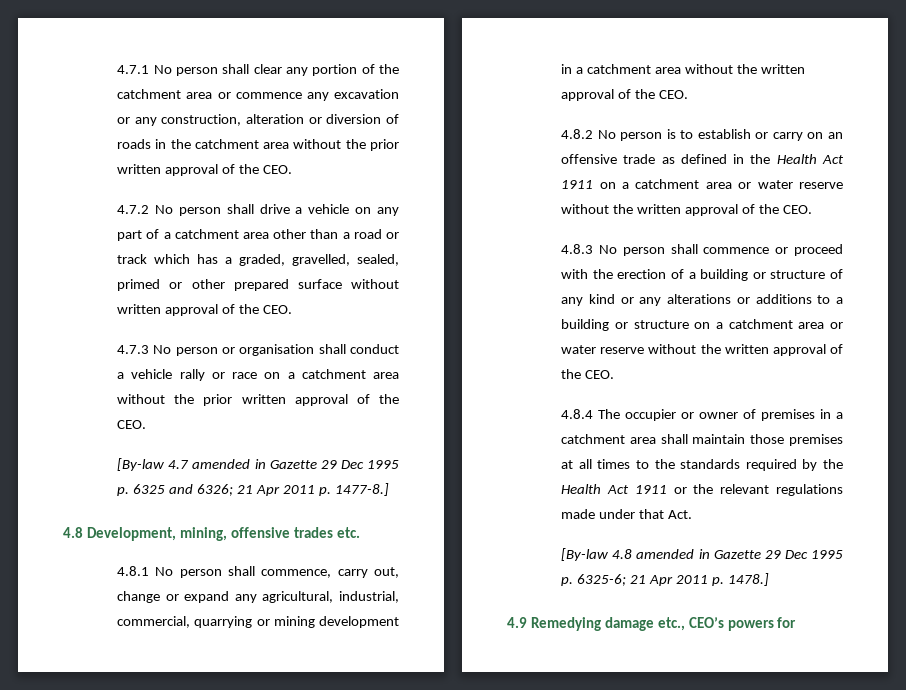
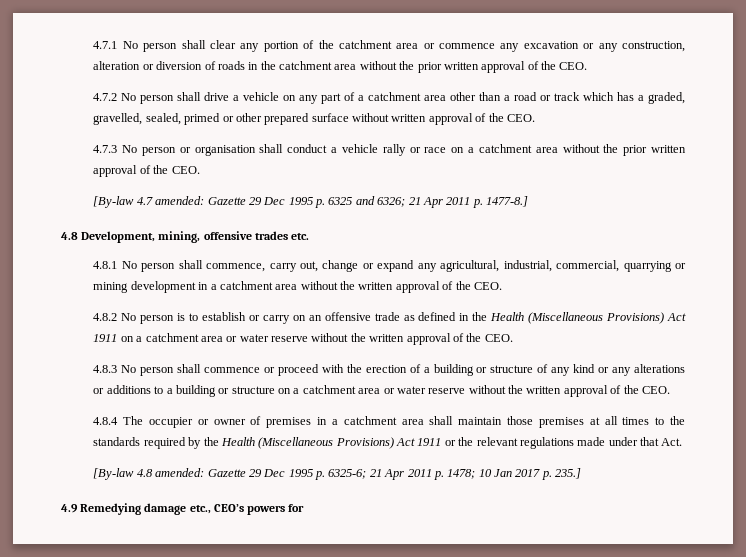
- [By-law 4.7 amended in Gazette 29 Dec 1995 p. 6325 and 6326; 21 Apr 2011 p. 1477-8.]
+ [By-law 4.7 amended: Gazette 29 Dec 1995 p. 6325 and 6326; 21 Apr 2011 p. 1477-8.]
- 4.8.2 No person is to establish or carry on an offensive trade as defined in the Health Act 1911 on a catchment area or water reserve without the written approval of the CEO.
+ 4.8.2 No person is to establish or carry on an offensive trade as defined in the Health (Miscellaneous Provisions) Act 1911 on a catchment area or water reserve without the written approval of the CEO.
- 4.8.4 The occupier or owner of premises in a catchment area shall maintain those premises at all times to the standards required by the Health Act 1911 or the relevant regulations made under that Act.
+ 4.8.4 The occupier or owner of premises in a catchment area shall maintain those premises at all times to the standards required by the Health (Miscellaneous Provisions) Act 1911 or the relevant regulations made under that Act.
- [By-law 4.8 amended in Gazette 29 Dec 1995 p. 6325-6; 21 Apr 2011 p. 1478.]
+ [By-law 4.8 amended: Gazette 29 Dec 1995 p. 6325-6; 21 Apr 2011 p. 1478; 10 Jan 2017 p. 235.]

